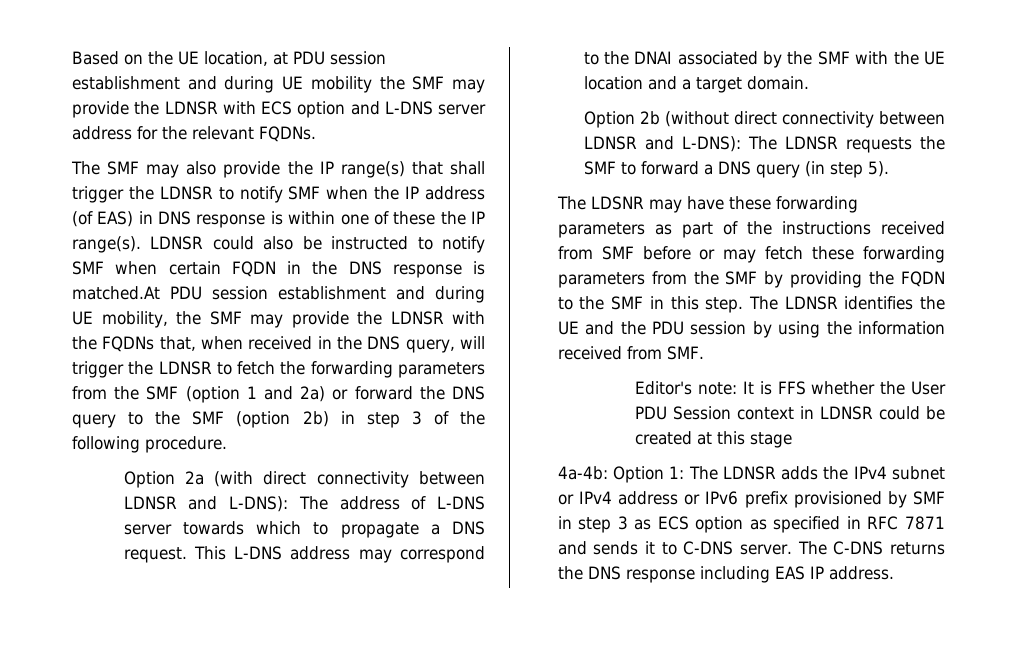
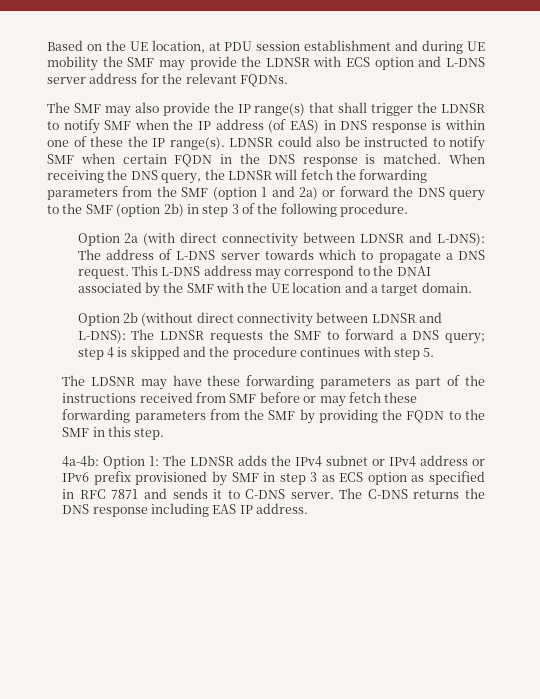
- LDNSR could also be instructed to notify SMF when certain FQDN in the DNS response is matched.At PDU session establishment and during UE mobility, the SMF may provide the LDNSR with the FQDNs that, when received in the DNS query, will trigger the LDNSR to fetch the forwarding parameters from the SMF (option 1 and 2a) or forward the DNS query to the SMF (option 2b) in step 3 of the following procedure.
+ LDNSR could also be instructed to notify SMF when certain FQDN in the DNS response is matched. When receiving the DNS query, the LDNSR will fetch the forwarding parameters from the SMF (option 1 and 2a) or forward the DNS query to the SMF (option 2b) in step 3 of the following procedure.
- Option 2b (without direct connectivity between LDNSR and L-DNS): The LDNSR requests the SMF to forward a DNS query (in step 5).
+ Option 2b (without direct connectivity between LDNSR and L-DNS): The LDNSR requests the SMF to forward a DNS query; step 4 is skipped and the procedure continues with step 5.
- The LDNSR identifies the UE and the PDU session by using the information received from SMF.
- Editor's note: It is FFS whether the User PDU Session context in LDNSR could be created at this stage

